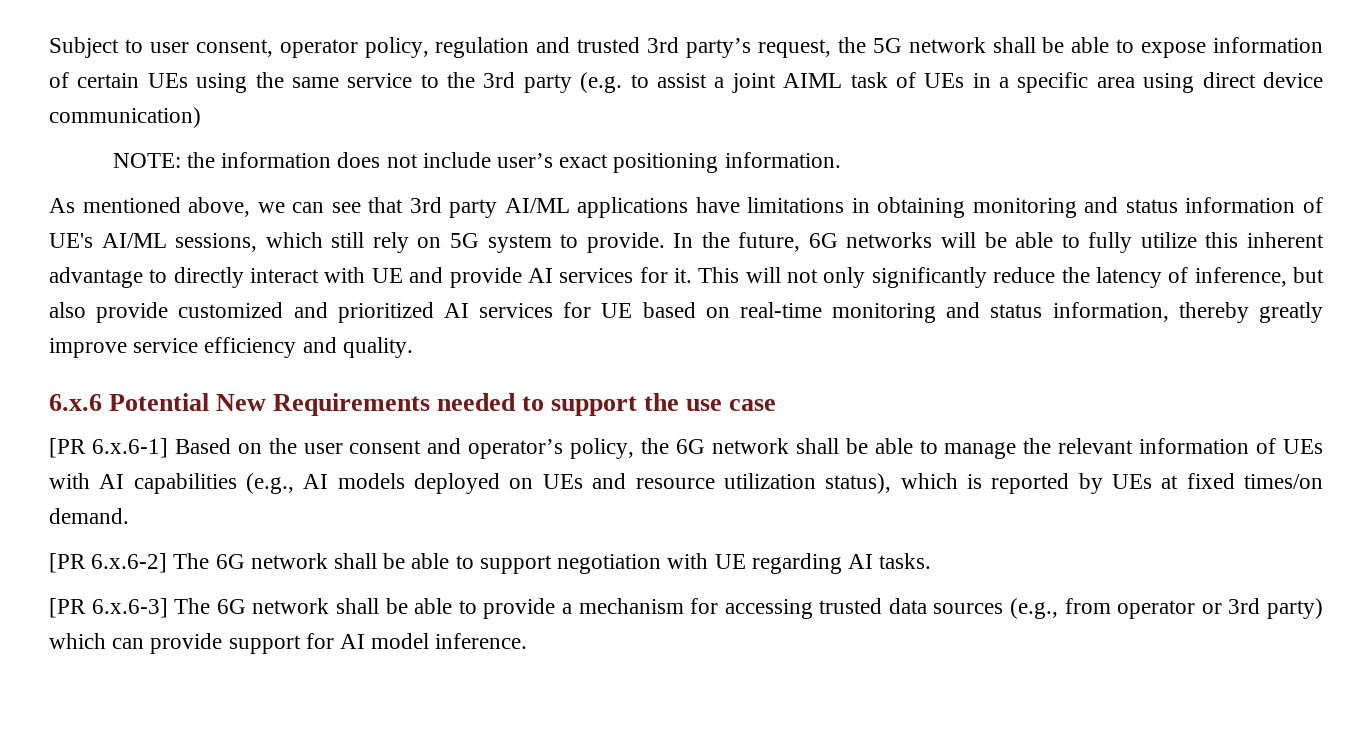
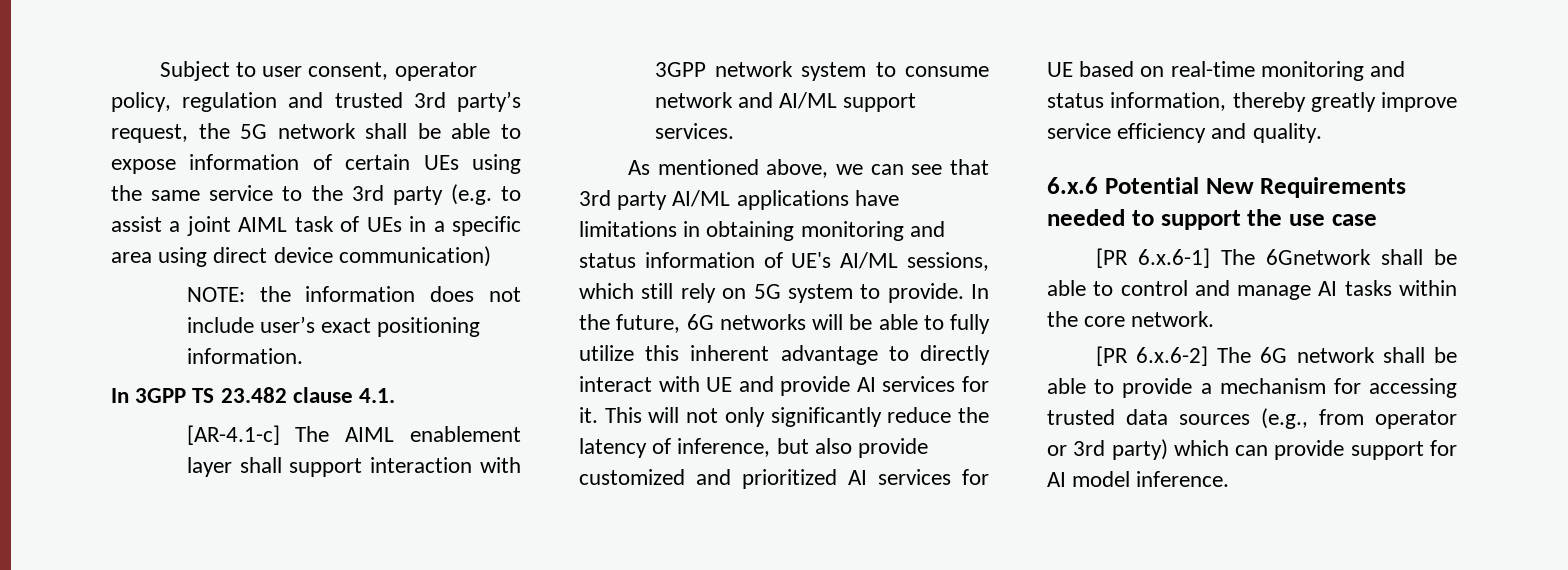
+ In 3GPP TS 23.482 clause 4.1.
+ [AR-4.1-c] The AIML enablement layer shall support interaction with 3GPP network system to consume network and AI/ML support services.
- [PR 6.x.6-1] Based on the user consent and operator’s policy, the 6G network shall be able to manage the relevant information of UEs with AI capabilities (e.g., AI models deployed on UEs and resource utilization status), which is reported by UEs at fixed times/on demand.
+ [PR 6.x.6-1] The 6Gnetwork shall be able to control and manage AI tasks within the core network.
- [PR 6.x.6-2] The 6G network shall be able to support negotiation with UE regarding AI tasks.
- [PR 6.x.6-3] The 6G network shall be able to provide a mechanism for accessing trusted data sources (e.g., from operator or 3rd party) which can provide support for AI model inference.
+ [PR 6.x.6-2] The 6G network shall be able to provide a mechanism for accessing trusted data sources (e.g., from operator or 3rd party) which can provide support for AI model inference.

